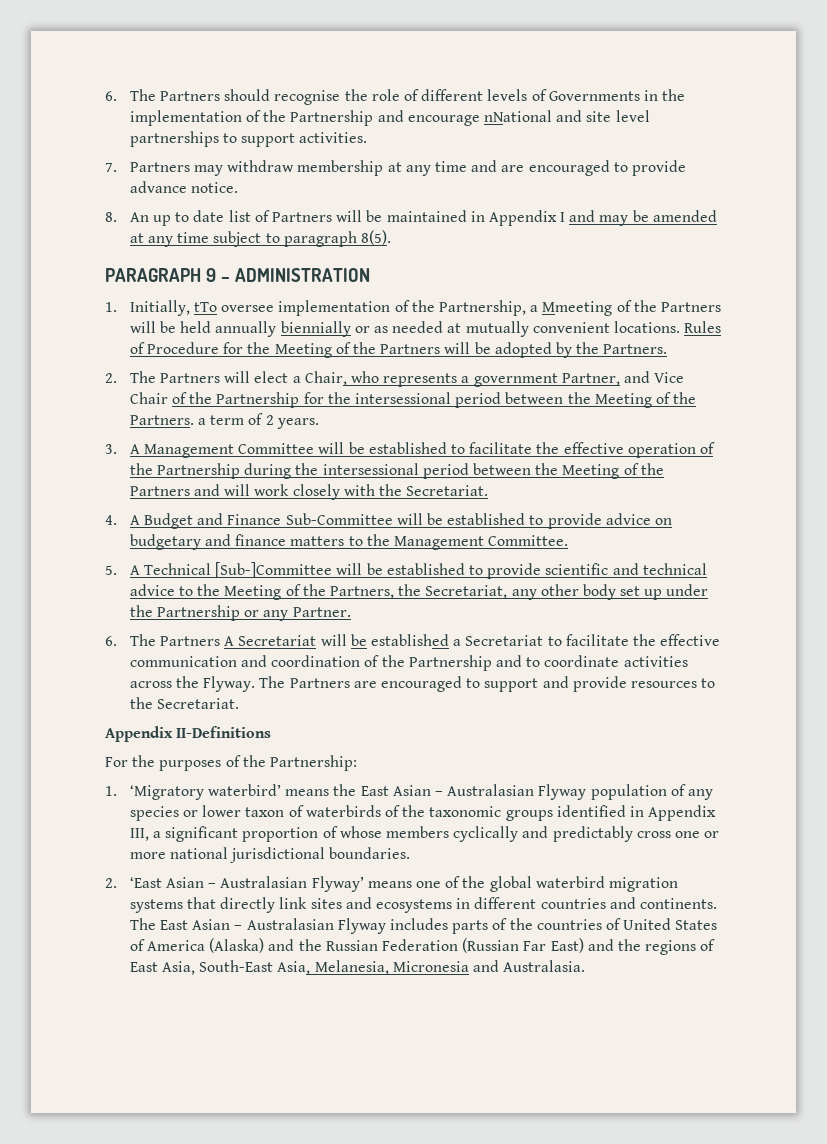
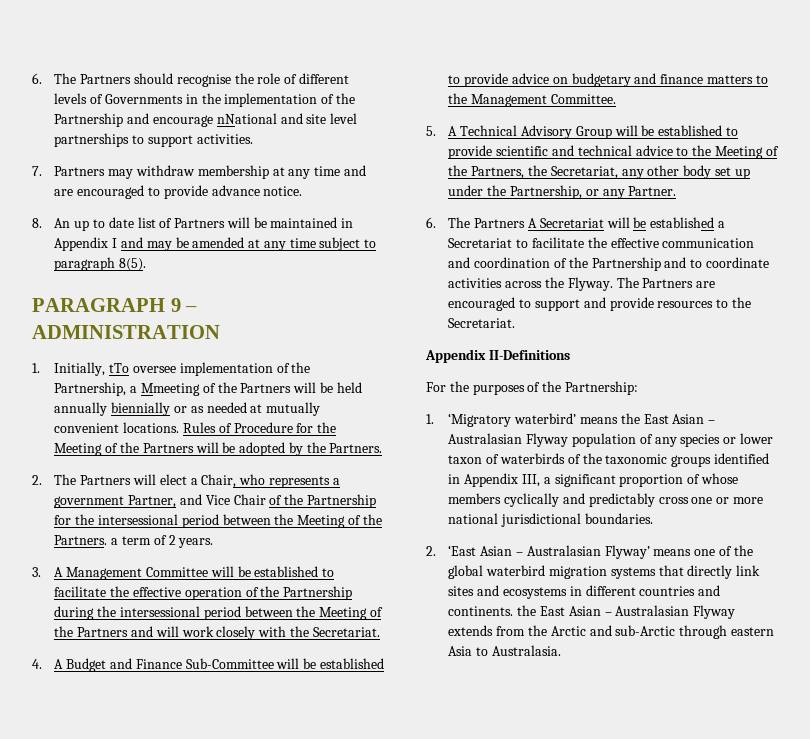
- 5. A Technical [Sub-]Committee will be established to provide scientific and technical advice to the Meeting of the Partners, the Secretariat, any other body set up under the Partnership or any Partner.
+ 5. A Technical Advisory Group will be established to provide scientific and technical advice to the Meeting of the Partners, the Secretariat, any other body set up under the Partnership, or any Partner.
- 2. ‘East Asian – Australasian Flyway’ means one of the global waterbird migration systems that directly link sites and ecosystems in different countries and continents. The East Asian – Australasian Flyway includes parts of the countries of United States of America (Alaska) and the Russian Federation (Russian Far East) and the regions of East Asia, South-East Asia, Melanesia, Micronesia and Australasia.
+ 2. ‘East Asian – Australasian Flyway’ means one of the global waterbird migration systems that directly link sites and ecosystems in different countries and continents. the East Asian – Australasian Flyway extends from the Arctic and sub-Arctic through eastern Asia to Australasia.

